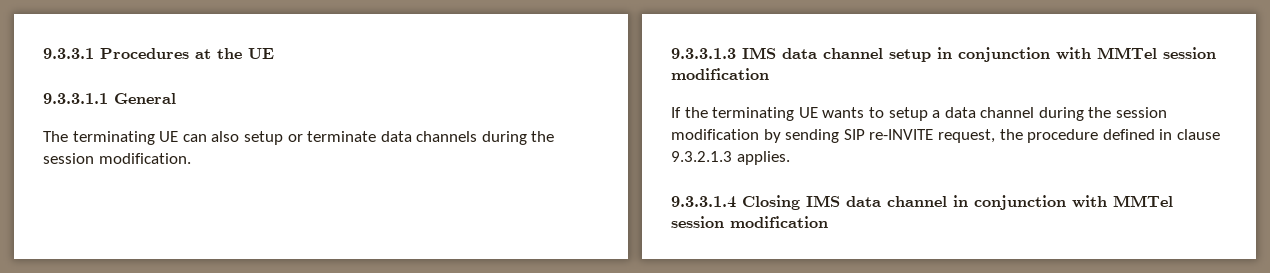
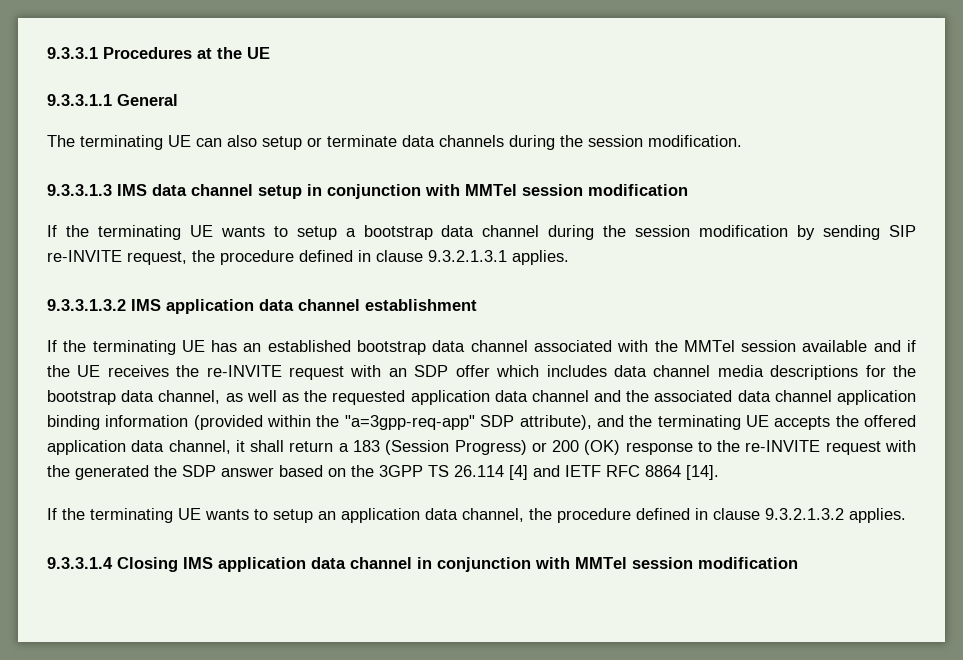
- If the terminating UE wants to setup a data channel during the session modification by sending SIP re-INVITE request, the procedure defined in clause 9.3.2.1.3 applies.
+ If the terminating UE wants to setup a bootstrap data channel during the session modification by sending SIP re-INVITE request, the procedure defined in clause 9.3.2.1.3.1 applies.
+ 9.3.3.1.3.2 IMS application data channel establishment
+ If the terminating UE has an established bootstrap data channel associated with the MMTel session available and if the UE receives the re-INVITE request with an SDP offer which includes data channel media descriptions for the bootstrap data channel, as well as the requested application data channel and the associated data channel application binding information (provided within the "a=3gpp-req-app" SDP attribute), and the terminating UE accepts the offered application data channel, it shall return a 183 (Session Progress) or 200 (OK) response to the re-INVITE request with the generated the SDP answer based on the 3GPP TS 26.114 [4] and IETF RFC 8864 [14].
+ If the terminating UE wants to setup an application data channel, the procedure defined in clause 9.3.2.1.3.2 applies.
- 9.3.3.1.4 Closing IMS data channel in conjunction with MMTel session modification
+ 9.3.3.1.4 Closing IMS application data channel in conjunction with MMTel session modification

